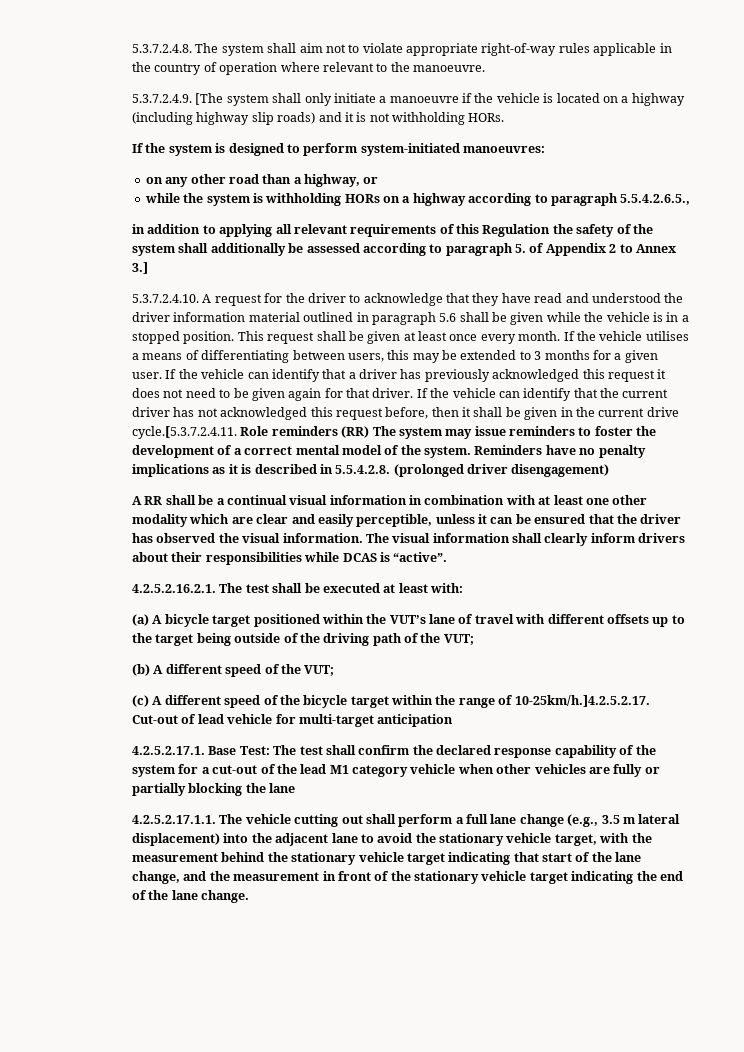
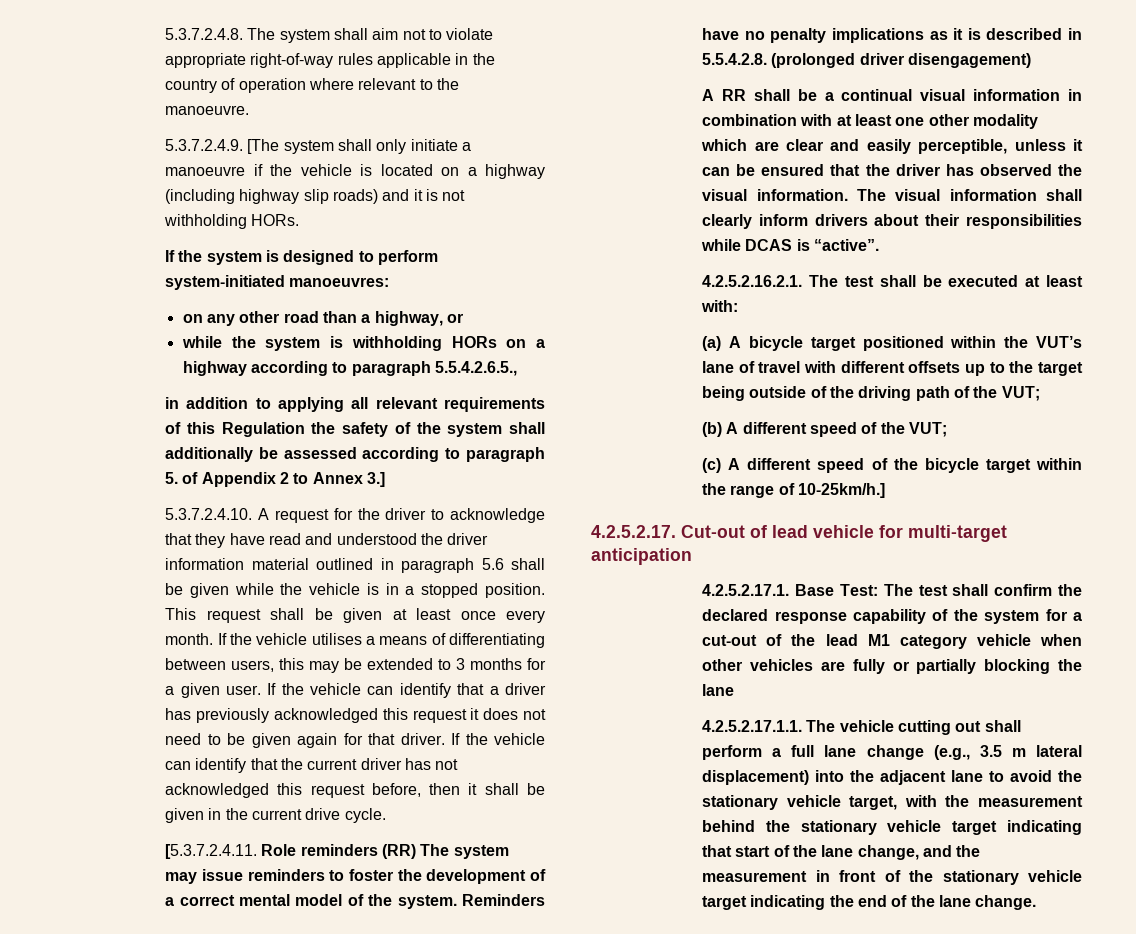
- If the vehicle can identify that the current driver has not acknowledged this request before, then it shall be given in the current drive cycle.[5.3.7.2.4.11. Role reminders (RR) The system may issue reminders to foster the development of a correct mental model of the system.
+ If the vehicle can identify that the current driver has not acknowledged this request before, then it shall be given in the current drive cycle.
+ [5.3.7.2.4.11. Role reminders (RR) The system may issue reminders to foster the development of a correct mental model of the system.
- (c) A different speed of the bicycle target within the range of 10-25km/h.]4.2.5.2.17. Cut-out of lead vehicle for multi-target anticipation
+ (c) A different speed of the bicycle target within the range of 10-25km/h.]
+ 4.2.5.2.17. Cut-out of lead vehicle for multi-target anticipation

